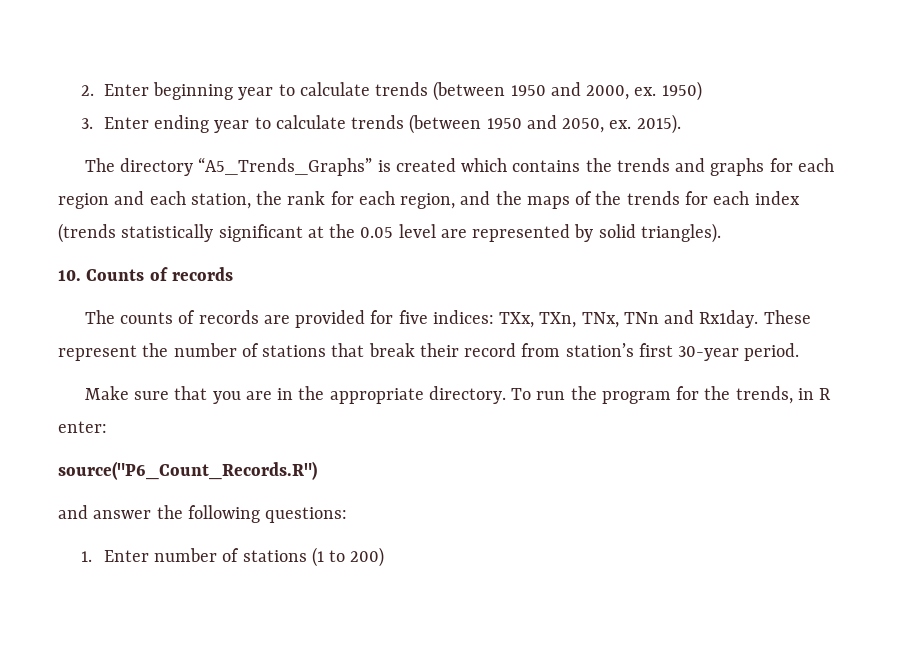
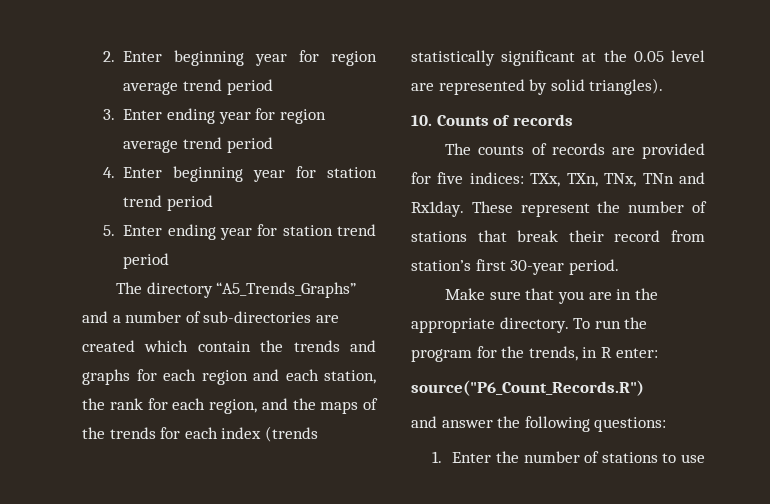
- 2. Enter beginning year to calculate trends (between 1950 and 2000, ex. 1950)
- 3. Enter ending year to calculate trends (between 1950 and 2050, ex. 2015).
- The directory “A5_Trends_Graphs” is created which contains the trends and graphs for each region and each station, the rank for each region, and the maps of the trends for each index (trends statistically significant at the 0.05 level are represented by solid triangles).
+ 2. Enter beginning year for region average trend period
+ 3. Enter ending year for region average trend period
+ 4. Enter beginning year for station trend period
+ 5. Enter ending year for station trend period
+ The directory “A5_Trends_Graphs” and a number of sub-directories are created which contain the trends and graphs for each region and each station, the rank for each region, and the maps of the trends for each index (trends statistically significant at the 0.05 level are represented by solid triangles).
- 1. Enter number of stations (1 to 200)
+ 1. Enter the number of stations to use

